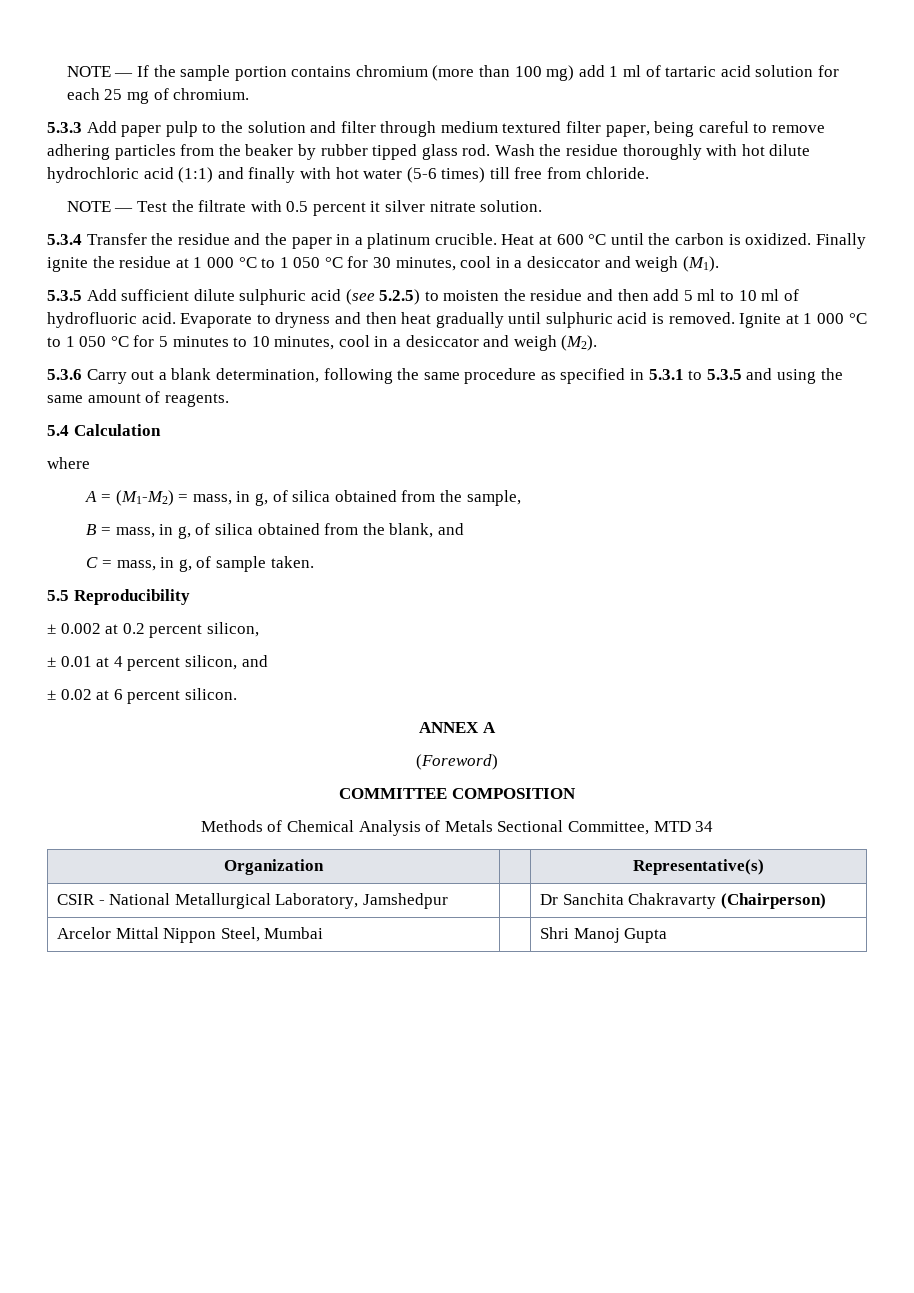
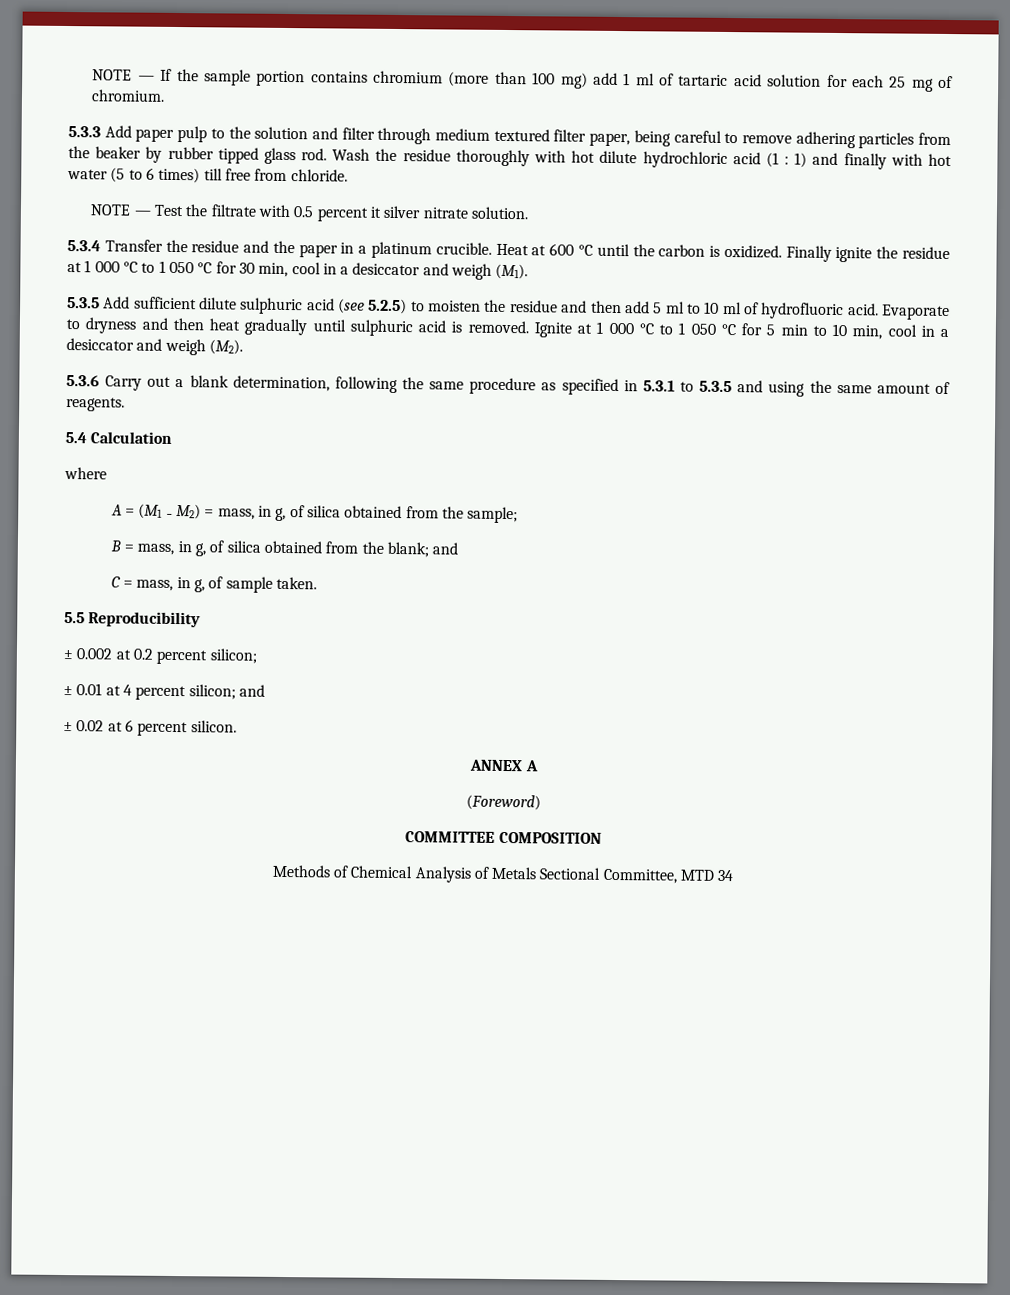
- Wash the residue thoroughly with hot dilute hydrochloric acid (1:1) and finally with hot water (5-6 times) till free from chloride.
+ Wash the residue thoroughly with hot dilute hydrochloric acid (1 : 1) and finally with hot water (5 to 6 times) till free from chloride.
- Finally ignite the residue at 1 000 °C to 1 050 °C for 30 minutes, cool in a desiccator and weigh (M1).
+ Finally ignite the residue at 1 000 °C to 1 050 °C for 30 min, cool in a desiccator and weigh (M1).
- Ignite at 1 000 °C to 1 050 °C for 5 minutes to 10 minutes, cool in a desiccator and weigh (M2).
+ Ignite at 1 000 °C to 1 050 °C for 5 min to 10 min, cool in a desiccator and weigh (M2).
- A = (M1-M2) = mass, in g, of silica obtained from the sample,
+ A = (M1 − M2) = mass, in g, of silica obtained from the sample;
- B = mass, in g, of silica obtained from the blank, and
+ B = mass, in g, of silica obtained from the blank; and
- ± 0.002 at 0.2 percent silicon,
+ ± 0.002 at 0.2 percent silicon;
- ± 0.01 at 4 percent silicon, and
+ ± 0.01 at 4 percent silicon; and
- Organization | | Representative(s)
- CSIR - National Metallurgical Laboratory, Jamshedpur | | Dr Sanchita Chakravarty (Chairperson)
- Arcelor Mittal Nippon Steel, Mumbai | | Shri Manoj Gupta

